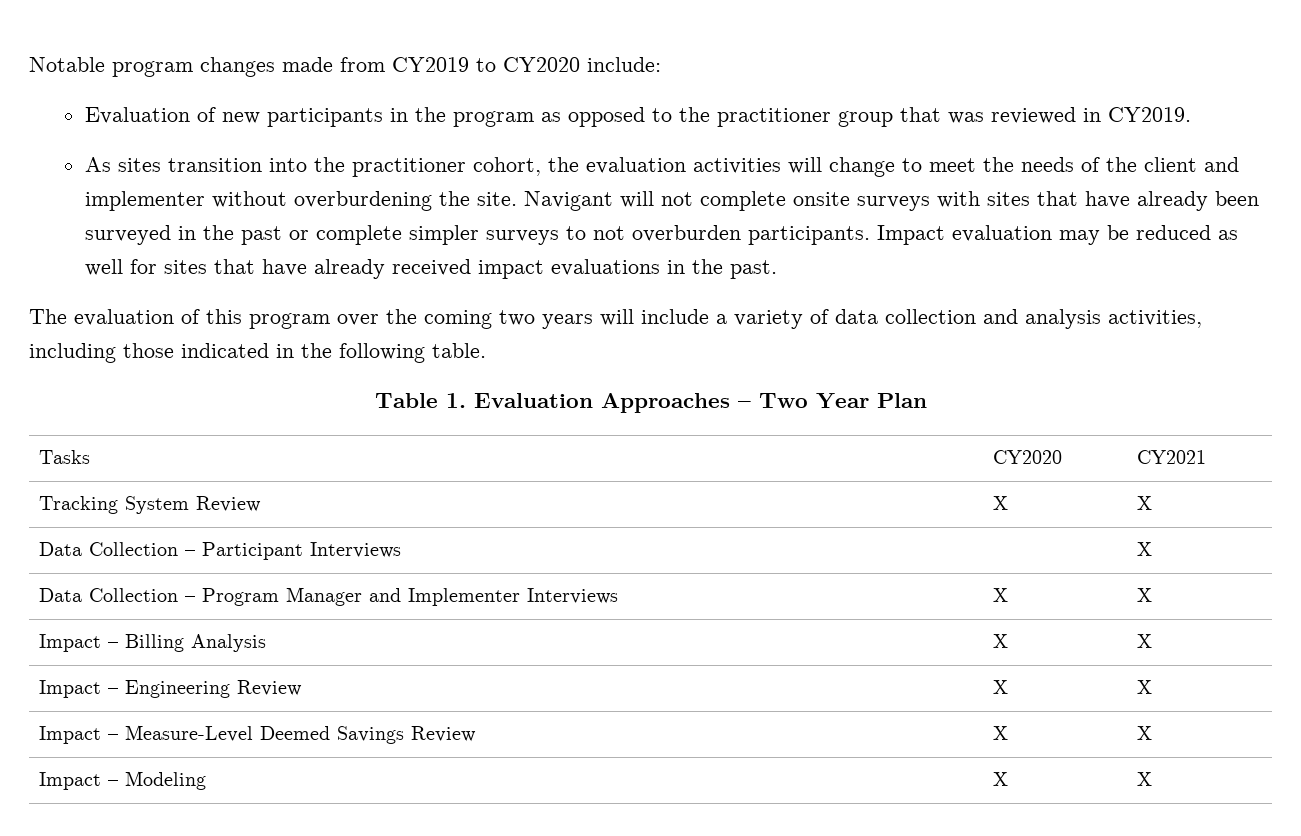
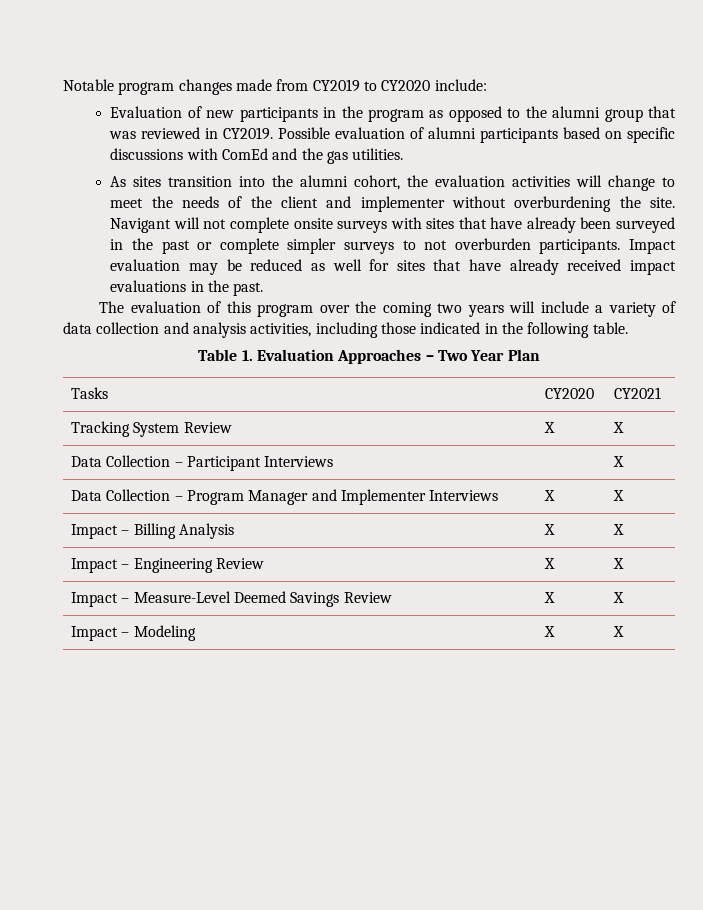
- Evaluation of new participants in the program as opposed to the practitioner group that was reviewed in CY2019.
+ Evaluation of new participants in the program as opposed to the alumni group that was reviewed in CY2019. Possible evaluation of alumni participants based on specific discussions with ComEd and the gas utilities.
- As sites transition into the practitioner cohort, the evaluation activities will change to meet the needs of the client and implementer without overburdening the site.
+ As sites transition into the alumni cohort, the evaluation activities will change to meet the needs of the client and implementer without overburdening the site.

